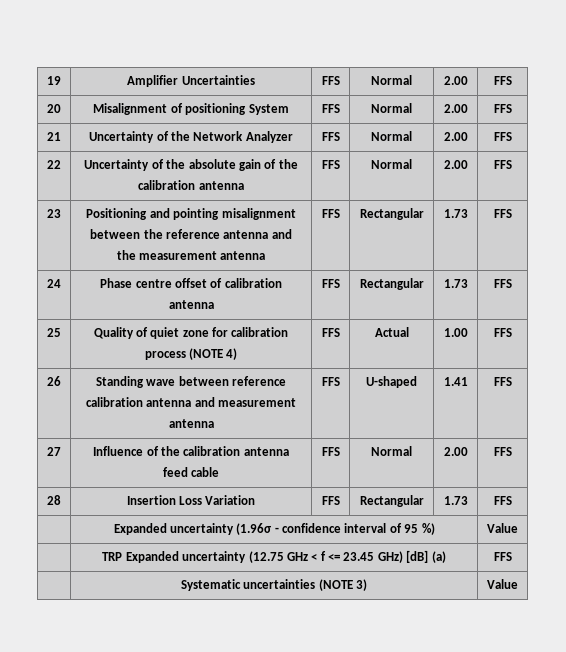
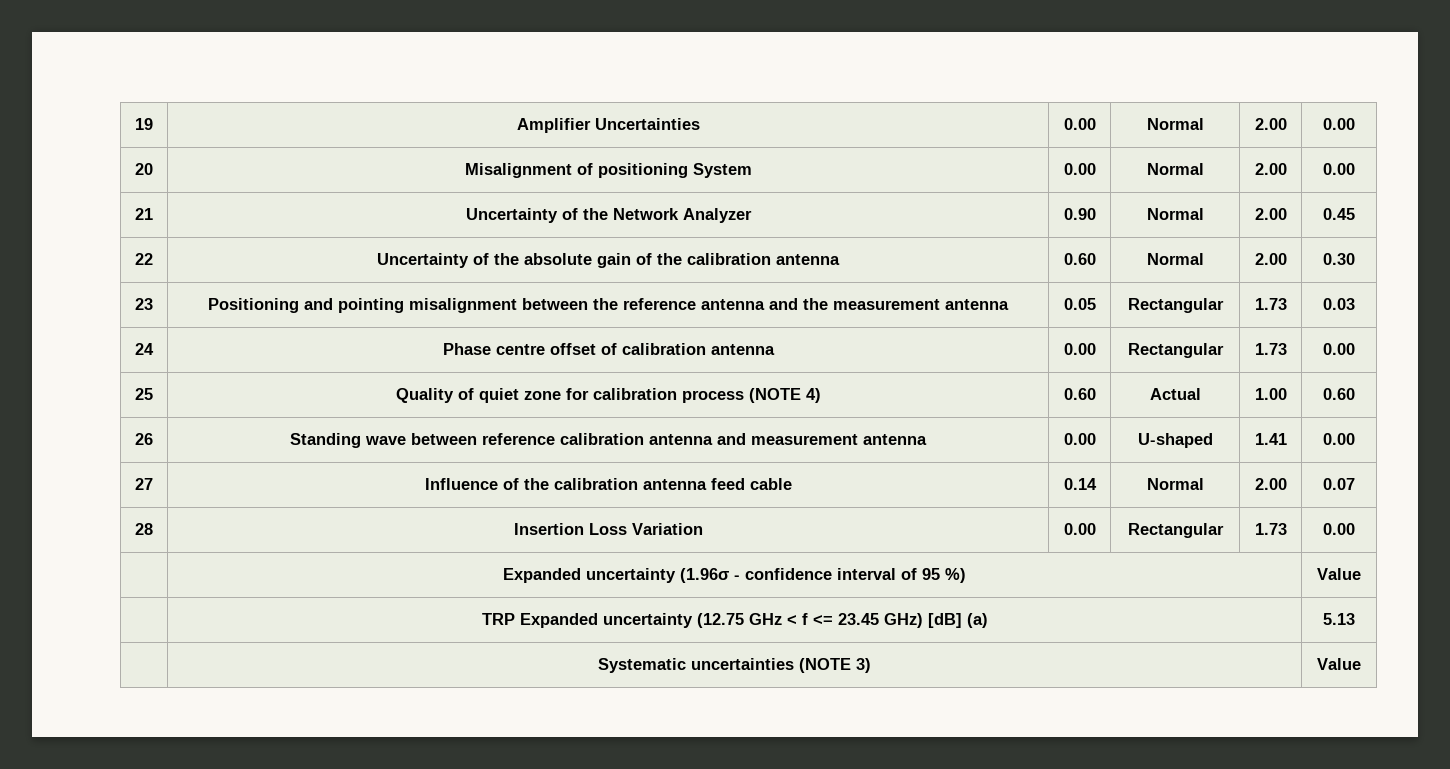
- 19 | Amplifier Uncertainties | FFS | Normal | 2.00 | FFS
+ 19 | Amplifier Uncertainties | 0.00 | Normal | 2.00 | 0.00
- 20 | Misalignment of positioning System | FFS | Normal | 2.00 | FFS
+ 20 | Misalignment of positioning System | 0.00 | Normal | 2.00 | 0.00
- 21 | Uncertainty of the Network Analyzer | FFS | Normal | 2.00 | FFS
+ 21 | Uncertainty of the Network Analyzer | 0.90 | Normal | 2.00 | 0.45
- 22 | Uncertainty of the absolute gain of the calibration antenna | FFS | Normal | 2.00 | FFS
+ 22 | Uncertainty of the absolute gain of the calibration antenna | 0.60 | Normal | 2.00 | 0.30
- 23 | Positioning and pointing misalignment between the reference antenna and the measurement antenna | FFS | Rectangular | 1.73 | FFS
+ 23 | Positioning and pointing misalignment between the reference antenna and the measurement antenna | 0.05 | Rectangular | 1.73 | 0.03
- 24 | Phase centre offset of calibration antenna | FFS | Rectangular | 1.73 | FFS
+ 24 | Phase centre offset of calibration antenna | 0.00 | Rectangular | 1.73 | 0.00
- 25 | Quality of quiet zone for calibration process (NOTE 4) | FFS | Actual | 1.00 | FFS
+ 25 | Quality of quiet zone for calibration process (NOTE 4) | 0.60 | Actual | 1.00 | 0.60
- 26 | Standing wave between reference calibration antenna and measurement antenna | FFS | U-shaped | 1.41 | FFS
+ 26 | Standing wave between reference calibration antenna and measurement antenna | 0.00 | U-shaped | 1.41 | 0.00
- 27 | Influence of the calibration antenna feed cable | FFS | Normal | 2.00 | FFS
+ 27 | Influence of the calibration antenna feed cable | 0.14 | Normal | 2.00 | 0.07
- 28 | Insertion Loss Variation | FFS | Rectangular | 1.73 | FFS
+ 28 | Insertion Loss Variation | 0.00 | Rectangular | 1.73 | 0.00
- | TRP Expanded uncertainty (12.75 GHz < f <= 23.45 GHz) [dB] (a) | FFS
+ | TRP Expanded uncertainty (12.75 GHz < f <= 23.45 GHz) [dB] (a) | 5.13

